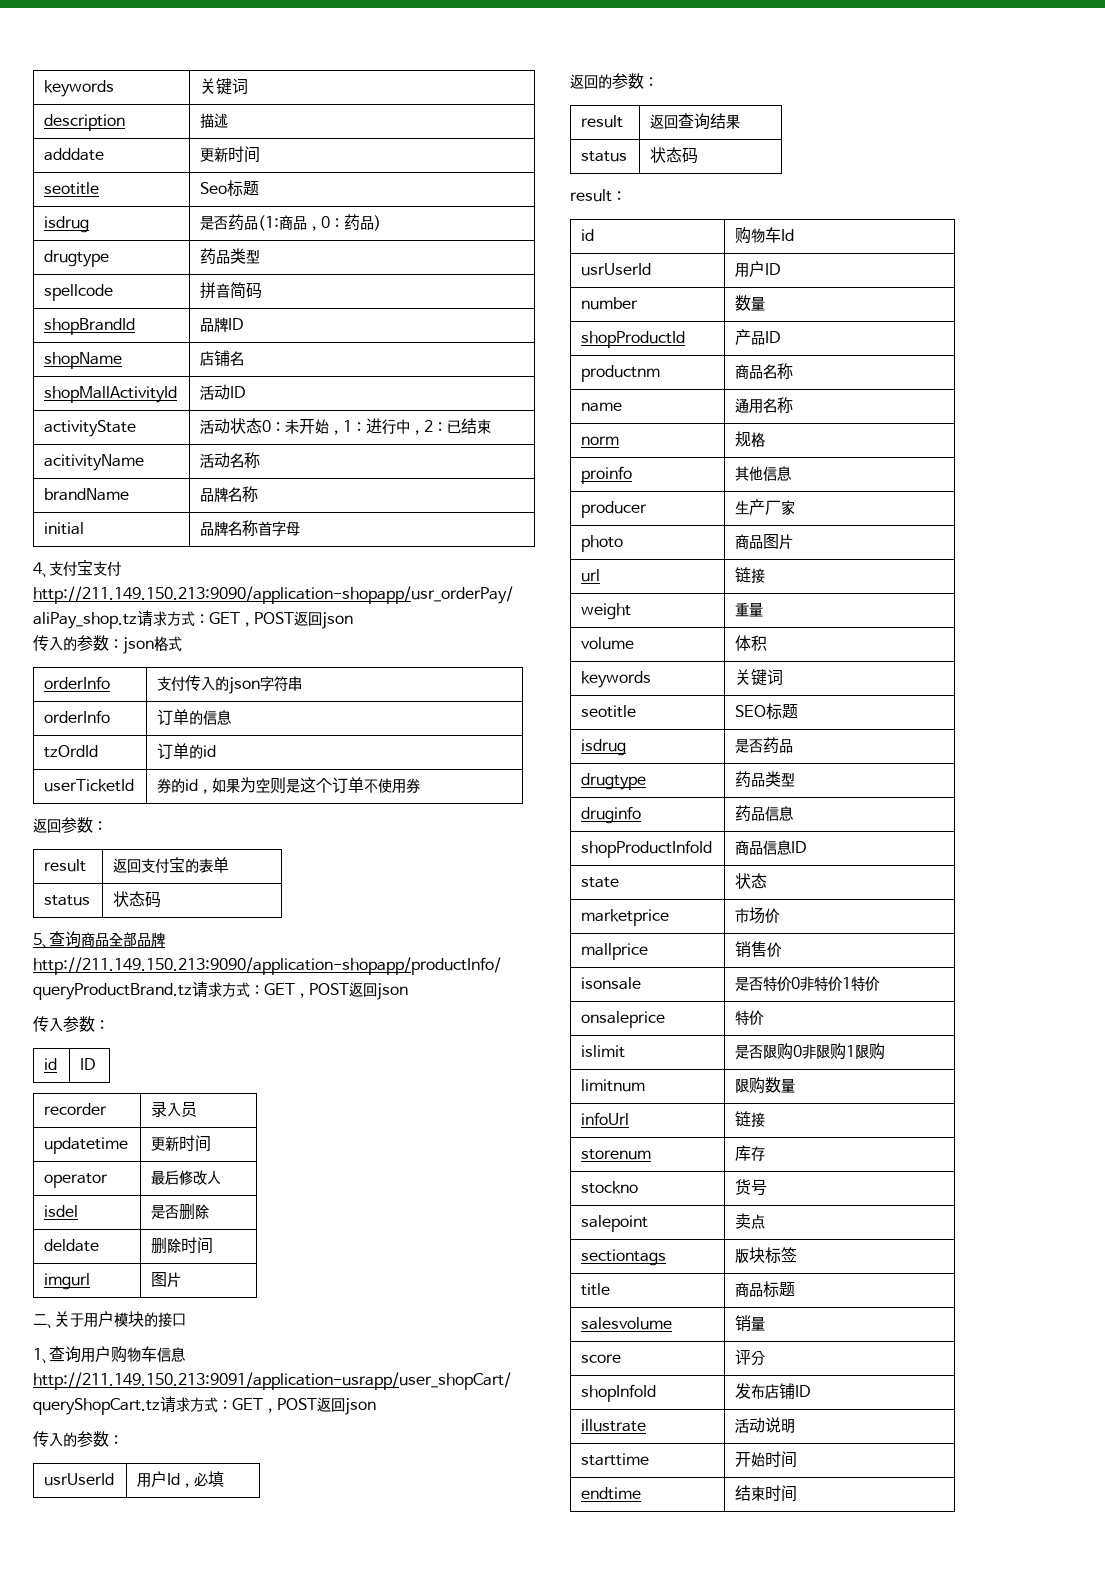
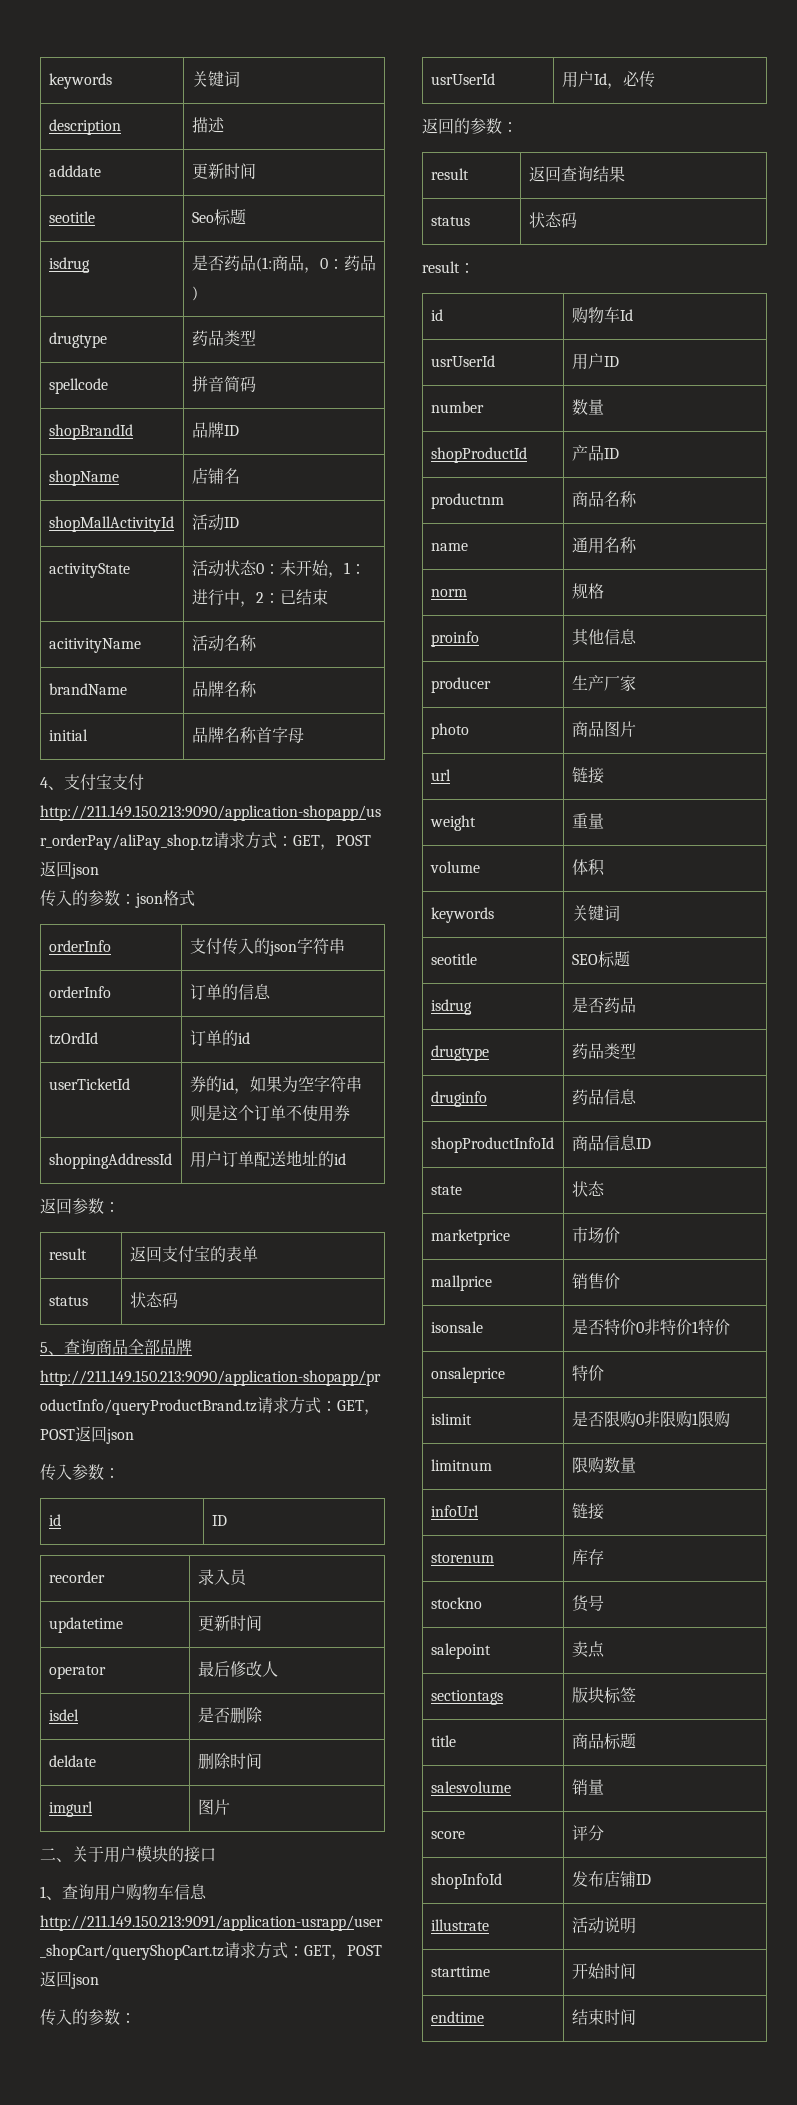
- userTicketId | 券的id，如果为空则是这个订单不使用券
+ userTicketId | 券的id，如果为空字符串则是这个订单不使用券
+ shoppingAddressId | 用户订单配送地址的id
- usrUserId | 用户Id，必填
+ usrUserId | 用户Id，必传

